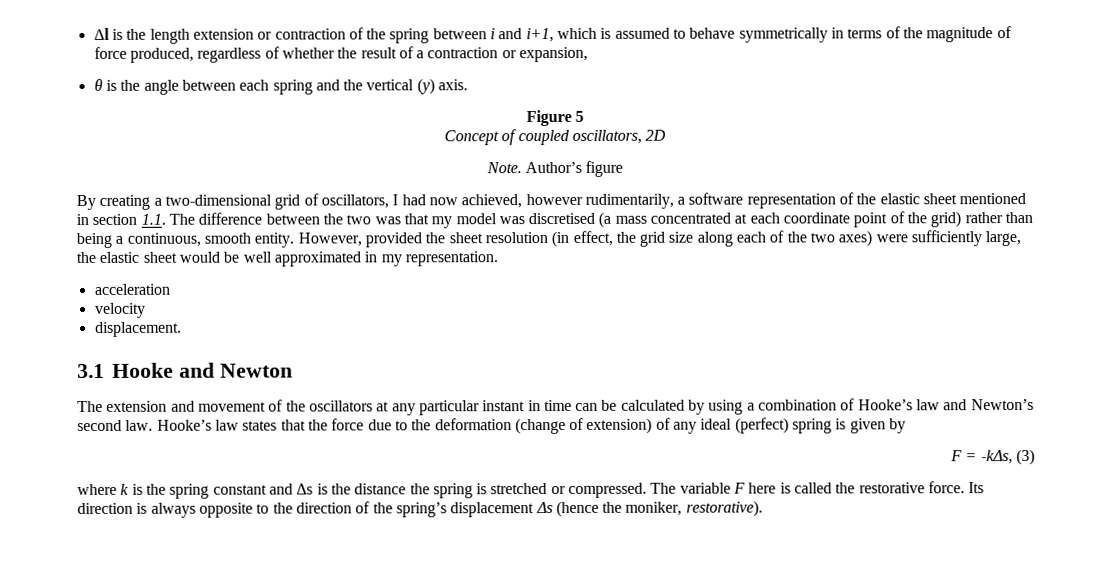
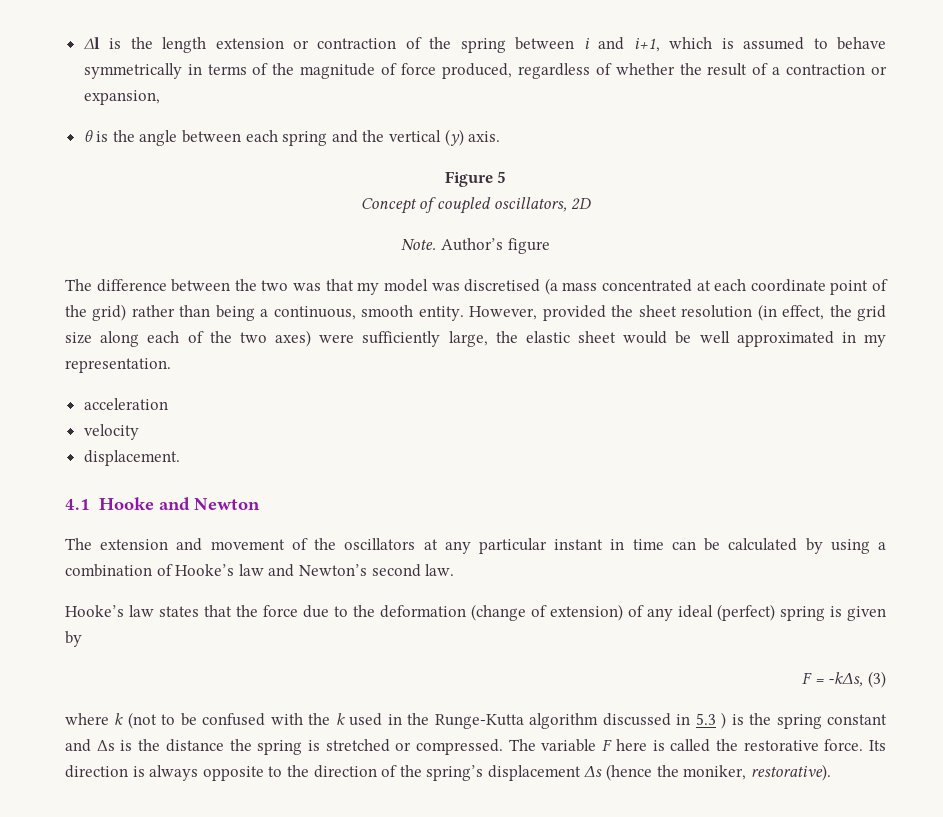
- By creating a two-dimensional grid of oscillators, I had now achieved, however rudimentarily, a software representation of the elastic sheet mentioned in section 1.1. The difference between the two was that my model was discretised (a mass concentrated at each coordinate point of the grid) rather than being a continuous, smooth entity.
+ The difference between the two was that my model was discretised (a mass concentrated at each coordinate point of the grid) rather than being a continuous, smooth entity.
- 3.1 Hooke and Newton
+ 4.1 Hooke and Newton
- The extension and movement of the oscillators at any particular instant in time can be calculated by using a combination of Hooke’s law and Newton’s second law. Hooke’s law states that the force due to the deformation (change of extension) of any ideal (perfect) spring is given by
+ The extension and movement of the oscillators at any particular instant in time can be calculated by using a combination of Hooke’s law and Newton’s second law.
+ Hooke’s law states that the force due to the deformation (change of extension) of any ideal (perfect) spring is given by
- where k is the spring constant and Δs is the distance the spring is stretched or compressed.
+ where k (not to be confused with the k used in the Runge-Kutta algorithm discussed in 5.3 ) is the spring constant and Δs is the distance the spring is stretched or compressed.

